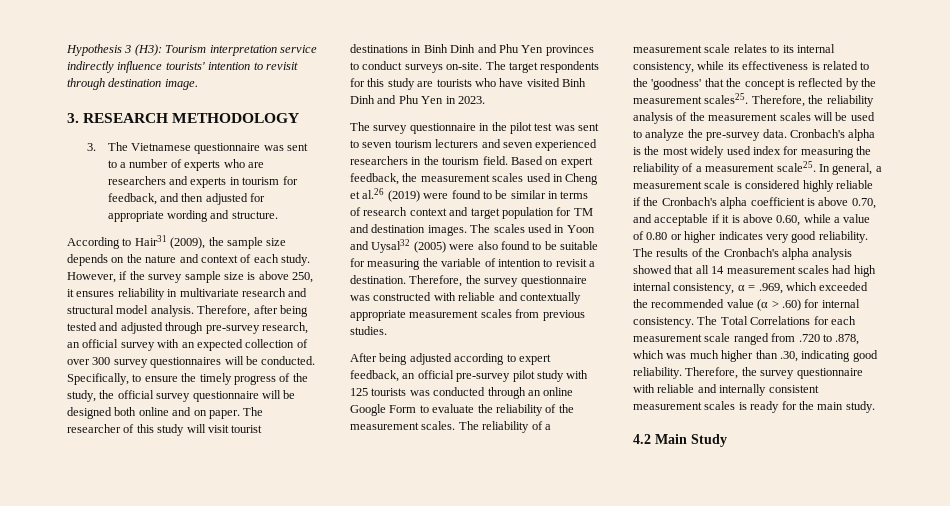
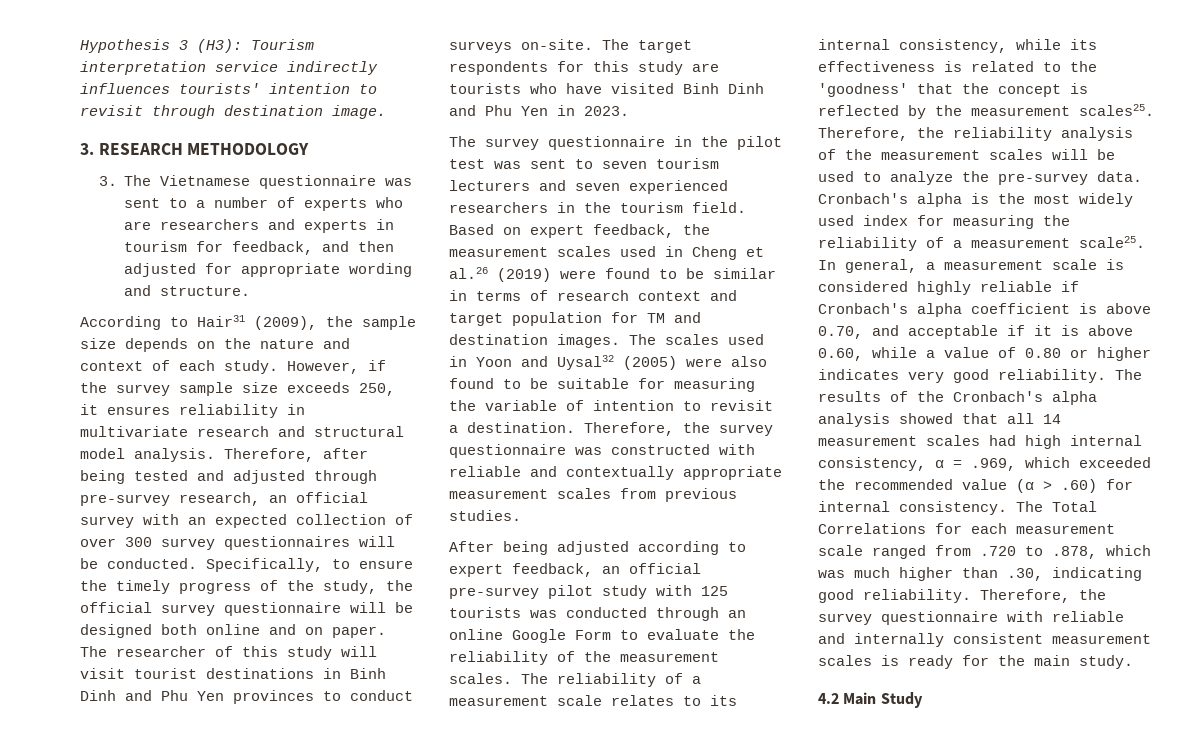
- Hypothesis 3 (H3): Tourism interpretation service indirectly influence tourists' intention to revisit through destination image.
+ Hypothesis 3 (H3): Tourism interpretation service indirectly influences tourists' intention to revisit through destination image.
- However, if the survey sample size is above 250, it ensures reliability in multivariate research and structural model analysis.
+ However, if the survey sample size exceeds 250, it ensures reliability in multivariate research and structural model analysis.
- In general, a measurement scale is considered highly reliable if the Cronbach's alpha coefficient is above 0.70, and acceptable if it is above 0.60, while a value of 0.80 or higher indicates very good reliability.
+ In general, a measurement scale is considered highly reliable if Cronbach's alpha coefficient is above 0.70, and acceptable if it is above 0.60, while a value of 0.80 or higher indicates very good reliability.

